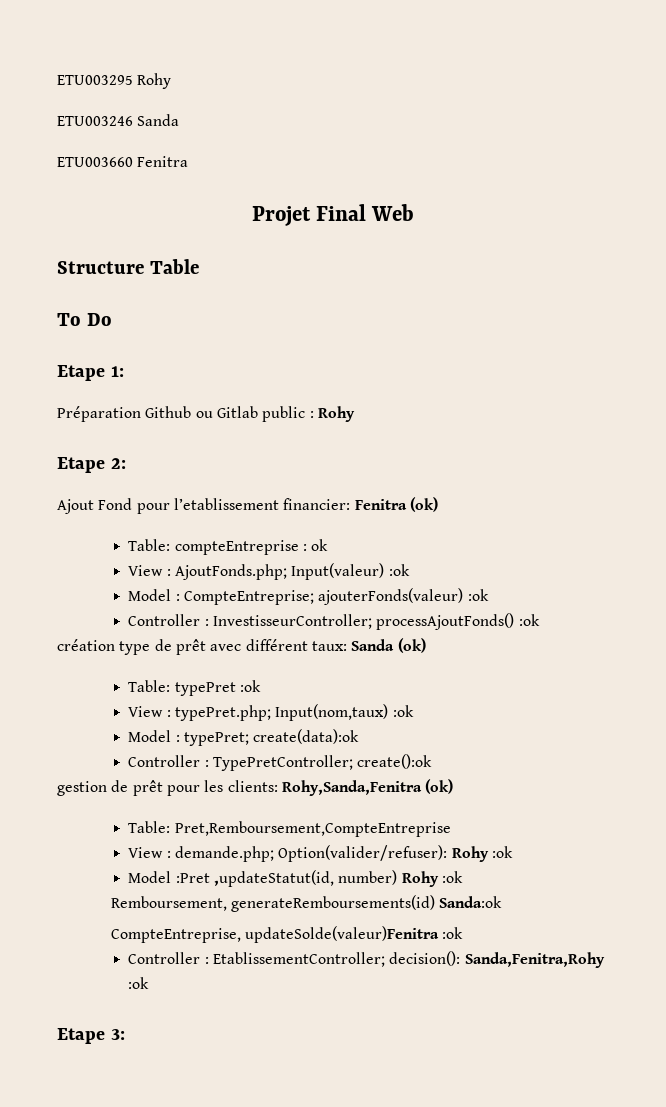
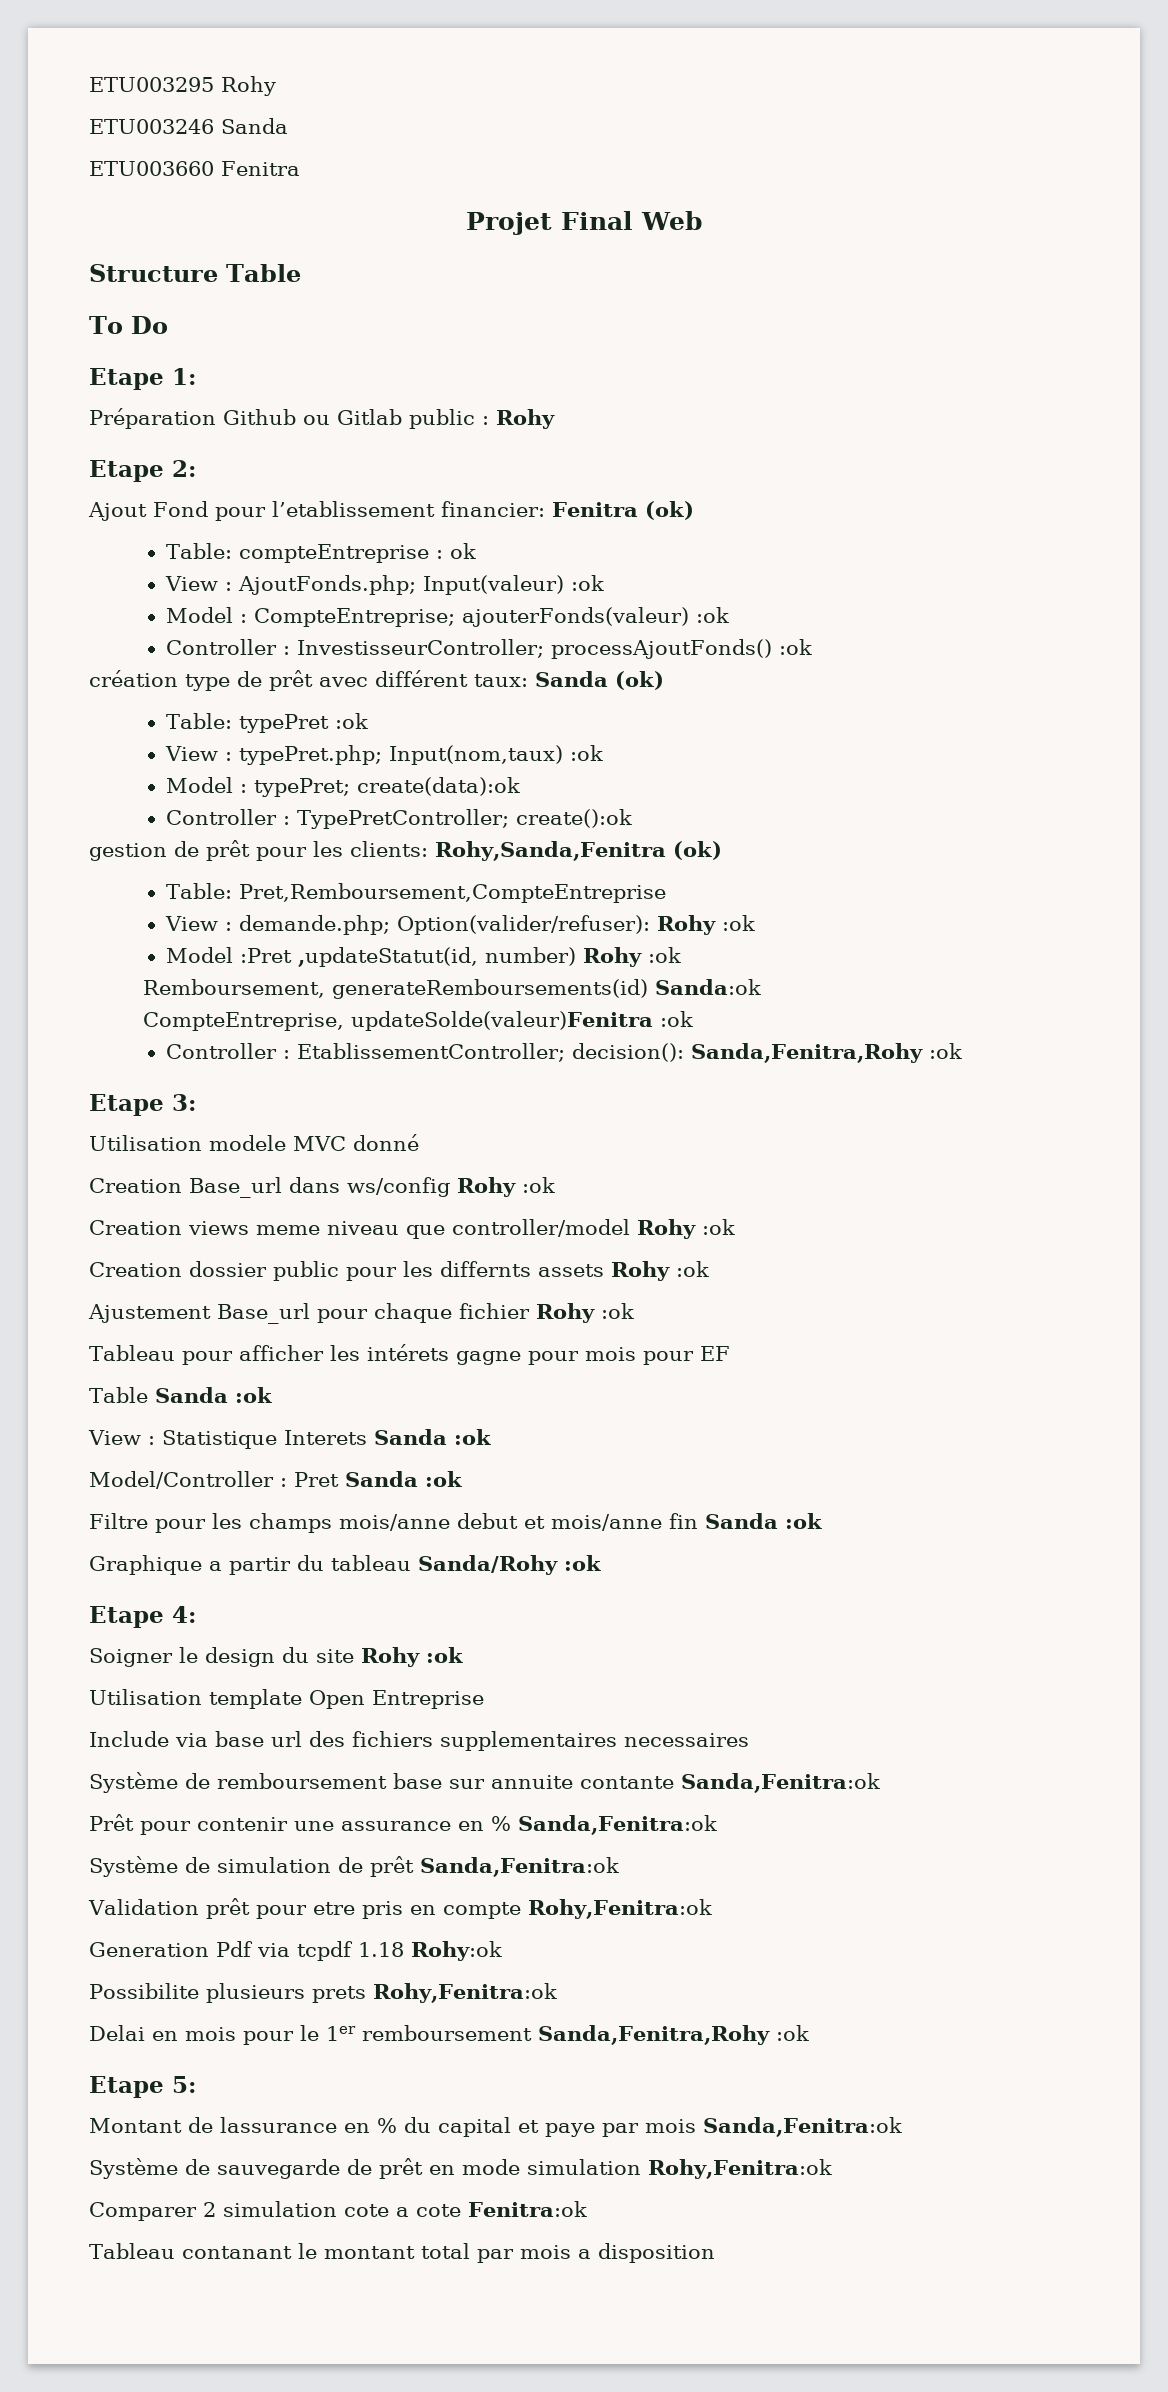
+ Utilisation modele MVC donné
+ Creation Base_url dans ws/config Rohy :ok
+ Creation views meme niveau que controller/model Rohy :ok
+ Creation dossier public pour les differnts assets Rohy :ok
+ Ajustement Base_url pour chaque fichier Rohy :ok
+ Tableau pour afficher les intérets gagne pour mois pour EF
+ Table Sanda :ok
+ View : Statistique Interets Sanda :ok
+ Model/Controller : Pret Sanda :ok
+ Filtre pour les champs mois/anne debut et mois/anne fin Sanda :ok
+ Graphique a partir du tableau Sanda/Rohy :ok
+ Etape 4:
+ Soigner le design du site Rohy :ok
+ Utilisation template Open Entreprise
+ Include via base url des fichiers supplementaires necessaires
+ Système de remboursement base sur annuite contante Sanda,Fenitra:ok
+ Prêt pour contenir une assurance en % Sanda,Fenitra:ok
+ Système de simulation de prêt Sanda,Fenitra:ok
+ Validation prêt pour etre pris en compte Rohy,Fenitra:ok
+ Generation Pdf via tcpdf 1.18 Rohy:ok
+ Possibilite plusieurs prets Rohy,Fenitra:ok
+ Delai en mois pour le 1er remboursement Sanda,Fenitra,Rohy :ok
+ Etape 5:
+ Montant de lassurance en % du capital et paye par mois Sanda,Fenitra:ok
+ Système de sauvegarde de prêt en mode simulation Rohy,Fenitra:ok
+ Comparer 2 simulation cote a cote Fenitra:ok
+ Tableau contanant le montant total par mois a disposition

